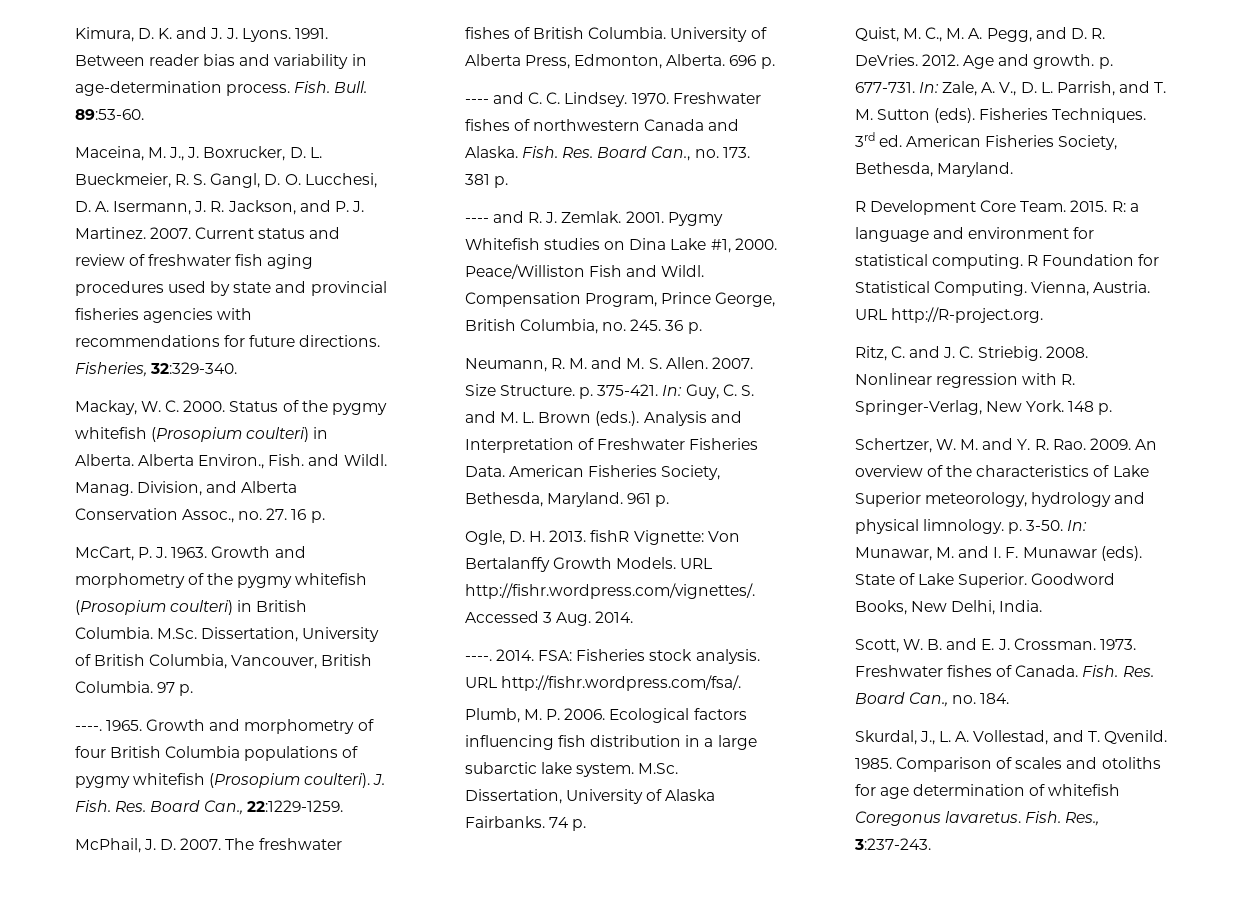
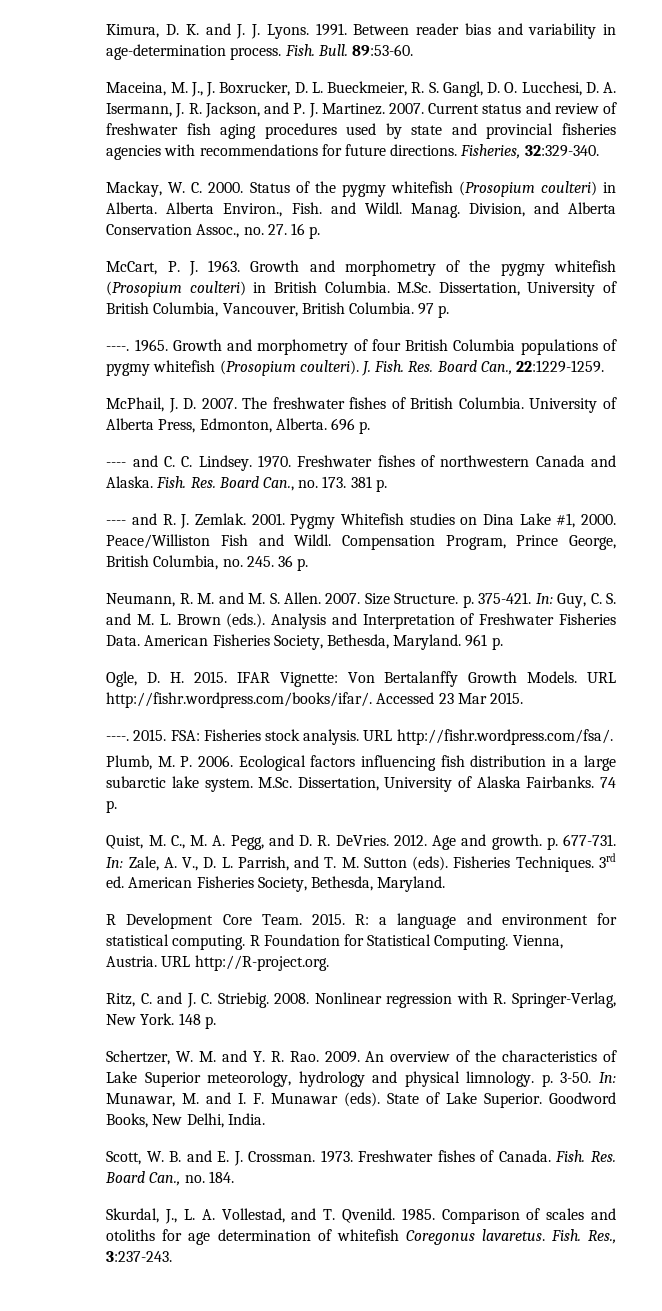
- Ogle, D. H. 2013. fishR Vignette: Von Bertalanffy Growth Models.
+ Ogle, D. H. 2015. IFAR Vignette: Von Bertalanffy Growth Models.
- URL http://fishr.wordpress.com/vignettes/. Accessed 3 Aug. 2014.
- ----. 2014.
+ URL http://fishr.wordpress.com/books/ifar/. Accessed 23 Mar 2015.
+ ----. 2015.

